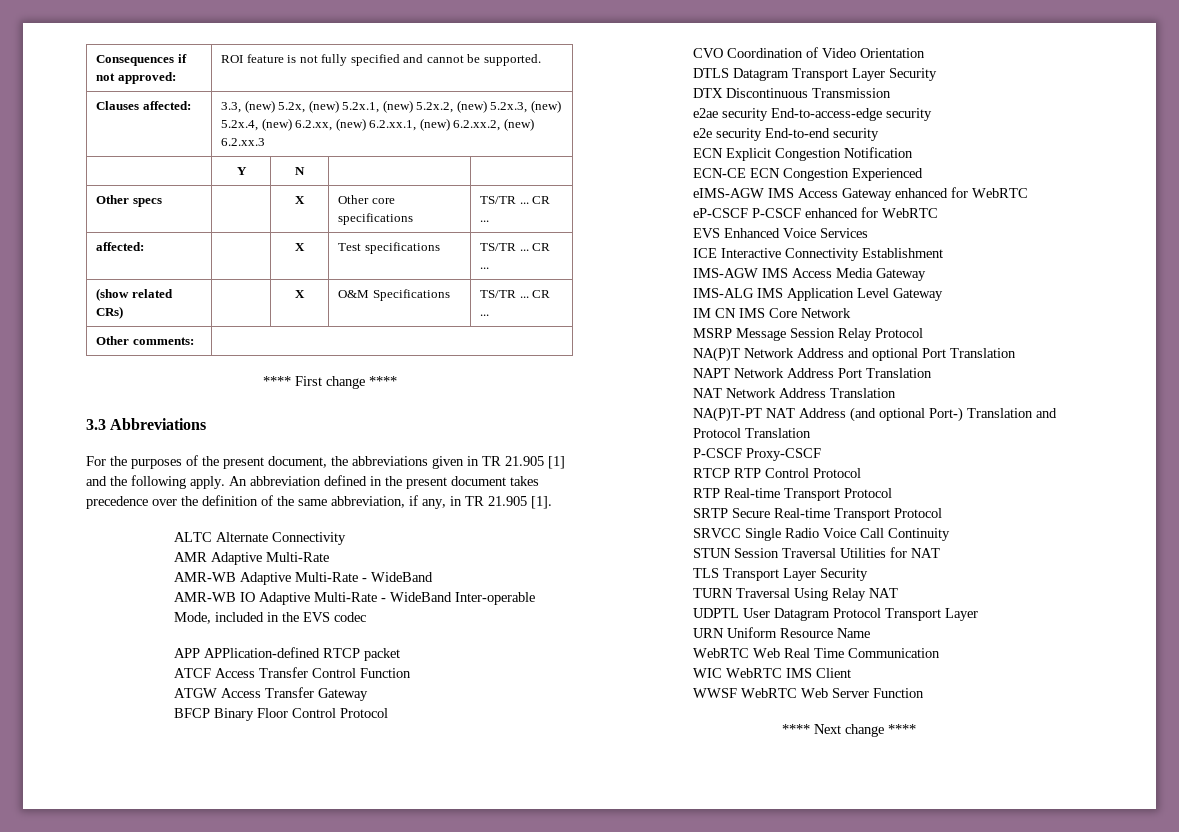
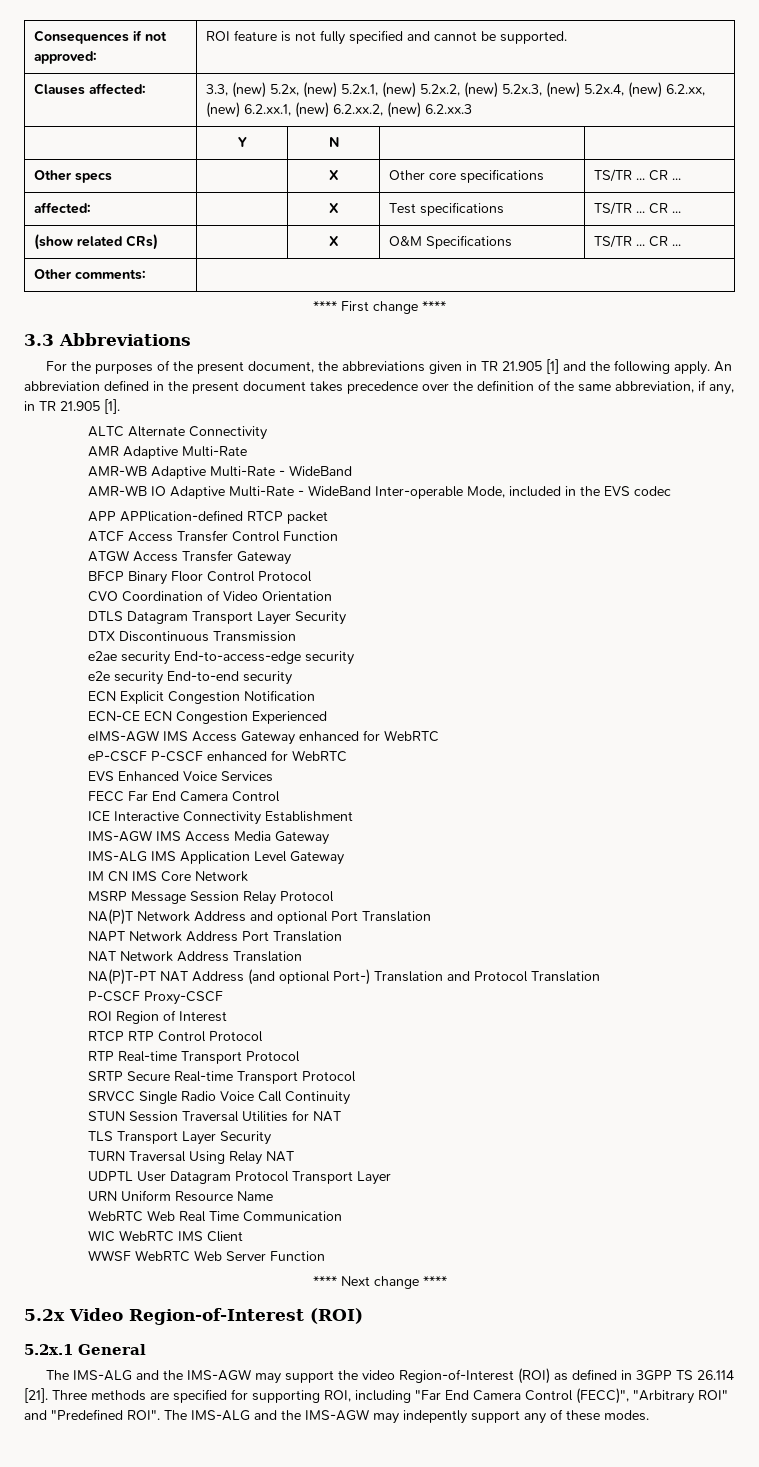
+ FECC Far End Camera Control
+ ROI Region of Interest
+ 5.2x Video Region-of-Interest (ROI)
+ 5.2x.1 General
+ The IMS-ALG and the IMS-AGW may support the video Region-of-Interest (ROI) as defined in 3GPP TS 26.114 [21]. Three methods are specified for supporting ROI, including "Far End Camera Control (FECC)", "Arbitrary ROI" and "Predefined ROI". The IMS-ALG and the IMS-AGW may indepently support any of these modes.

